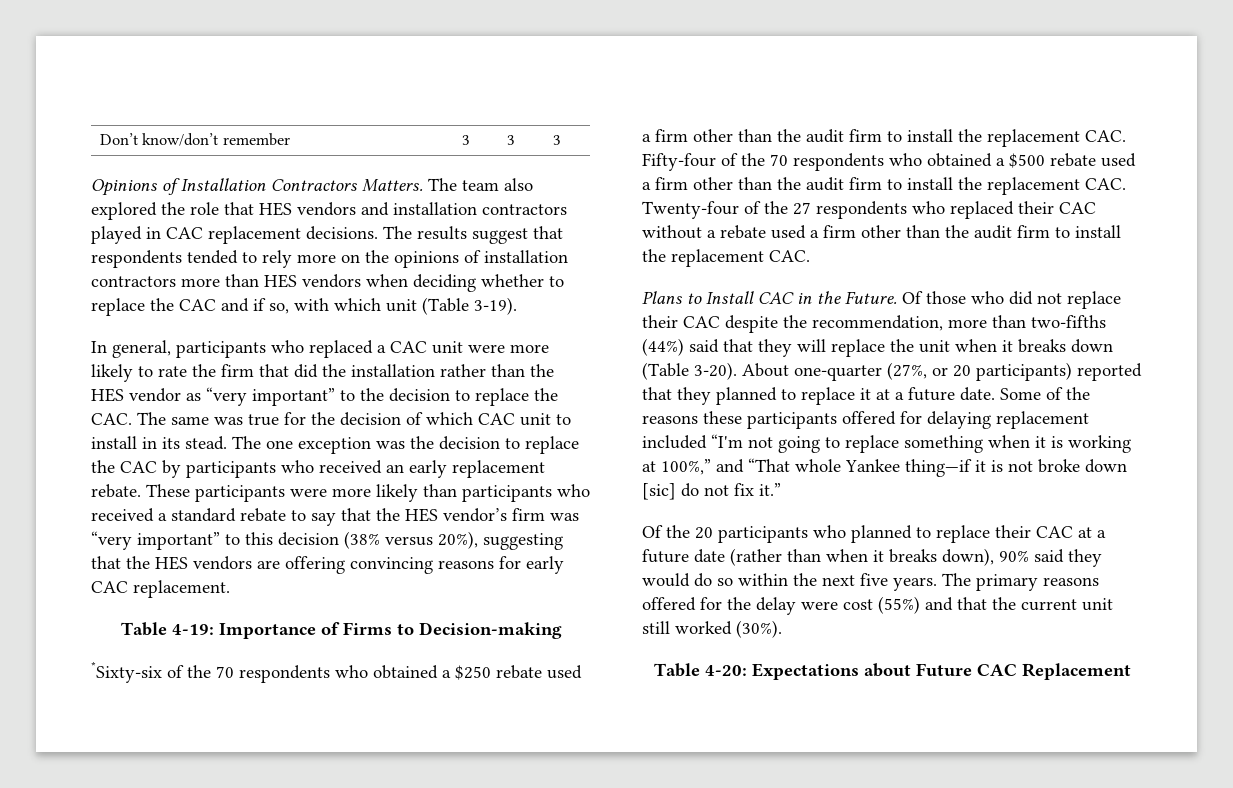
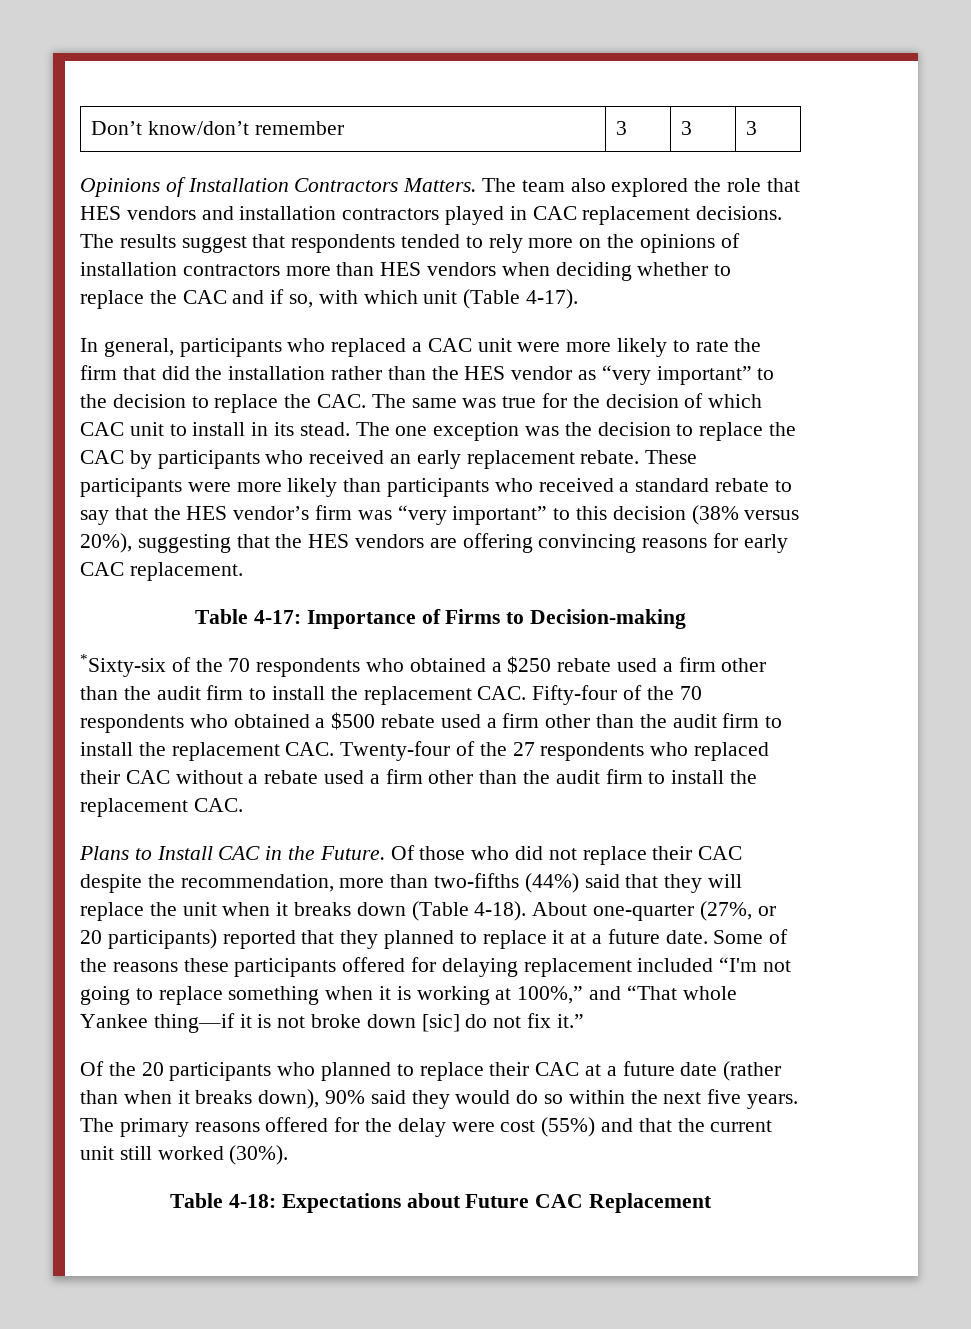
- The results suggest that respondents tended to rely more on the opinions of installation contractors more than HES vendors when deciding whether to replace the CAC and if so, with which unit (Table 3-19).
+ The results suggest that respondents tended to rely more on the opinions of installation contractors more than HES vendors when deciding whether to replace the CAC and if so, with which unit (Table 4-17).
- Table 4-19: Importance of Firms to Decision-making
+ Table 4-17: Importance of Firms to Decision-making
- Of those who did not replace their CAC despite the recommendation, more than two-fifths (44%) said that they will replace the unit when it breaks down (Table 3-20).
+ Of those who did not replace their CAC despite the recommendation, more than two-fifths (44%) said that they will replace the unit when it breaks down (Table 4-18).
- Table 4-20: Expectations about Future CAC Replacement
+ Table 4-18: Expectations about Future CAC Replacement

